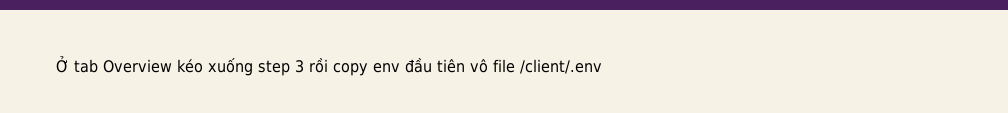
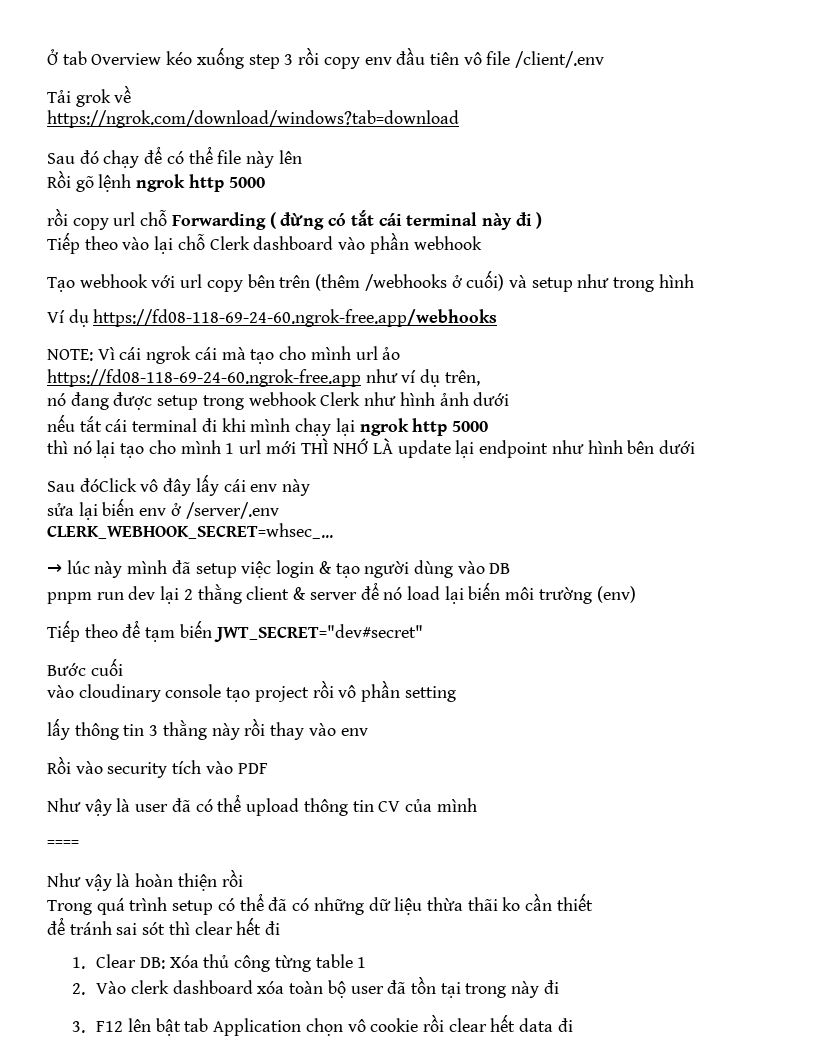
+ Tải grok về
+ https://ngrok.com/download/windows?tab=download
+ Sau đó chạy để có thể file này lên
+ Rồi gõ lệnh ngrok http 5000
+ rồi copy url chỗ Forwarding ( đừng có tắt cái terminal này đi )
+ Tiếp theo vào lại chỗ Clerk dashboard vào phần webhook
+ Tạo webhook với url copy bên trên (thêm /webhooks ở cuối) và setup như trong hình
+ Ví dụ https://fd08-118-69-24-60.ngrok-free.app/webhooks
+ NOTE: Vì cái ngrok cái mà tạo cho mình url ảo
+ https://fd08-118-69-24-60.ngrok-free.app như ví dụ trên,
+ nó đang được setup trong webhook Clerk như hình ảnh dưới
+ nếu tắt cái terminal đi khi mình chạy lại ngrok http 5000
+ thì nó lại tạo cho mình 1 url mới THÌ NHỚ LÀ update lại endpoint như hình bên dưới
+ Sau đóClick vô đây lấy cái env này
+ sửa lại biến env ở /server/.env
+ CLERK_WEBHOOK_SECRET=whsec_...
+ → lúc này mình đã setup việc login & tạo người dùng vào DB
+ pnpm run dev lại 2 thằng client & server để nó load lại biến môi trường (env)
+ Tiếp theo để tạm biến JWT_SECRET="dev#secret"
+ Bước cuối
+ vào cloudinary console tạo project rồi vô phần setting
+ lấy thông tin 3 thằng này rồi thay vào env
+ Rồi vào security tích vào PDF
+ Như vậy là user đã có thể upload thông tin CV của mình
+ ====
+ Như vậy là hoàn thiện rồi
+ Trong quá trình setup có thể đã có những dữ liệu thừa thãi ko cần thiết
+ để tránh sai sót thì clear hết đi
+ 1. Clear DB: Xóa thủ công từng table 1
+ 2. Vào clerk dashboard xóa toàn bộ user đã tồn tại trong này đi
+ 3. F12 lên bật tab Application chọn vô cookie rồi clear hết data đi

